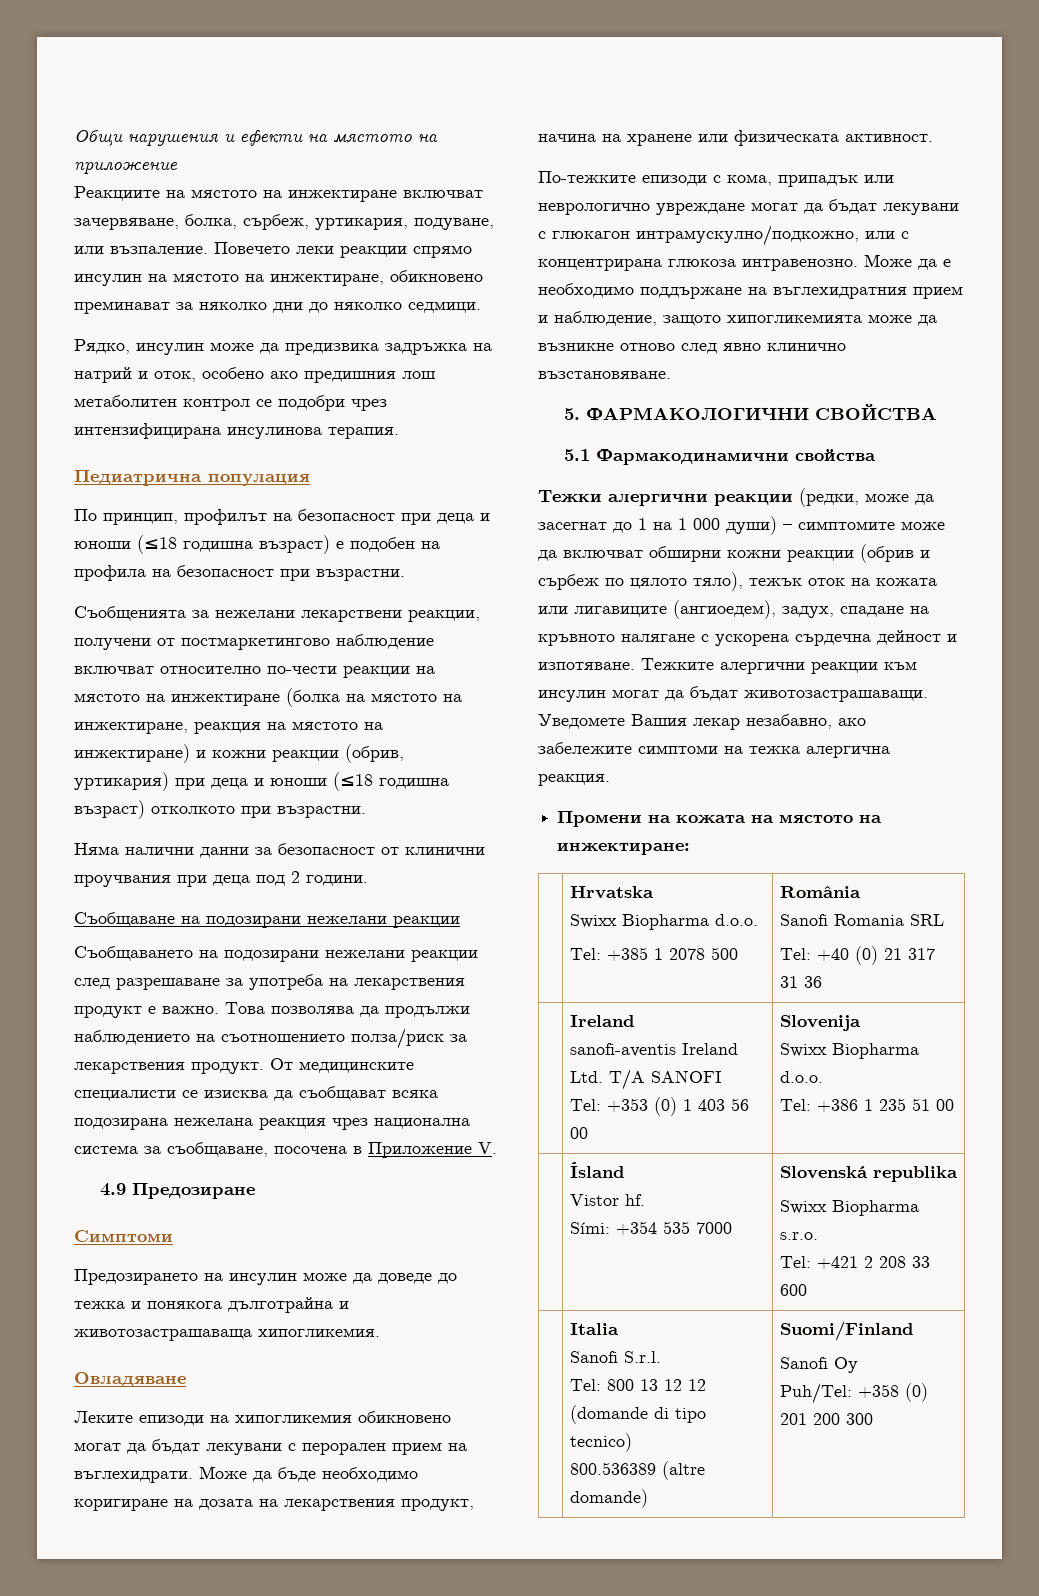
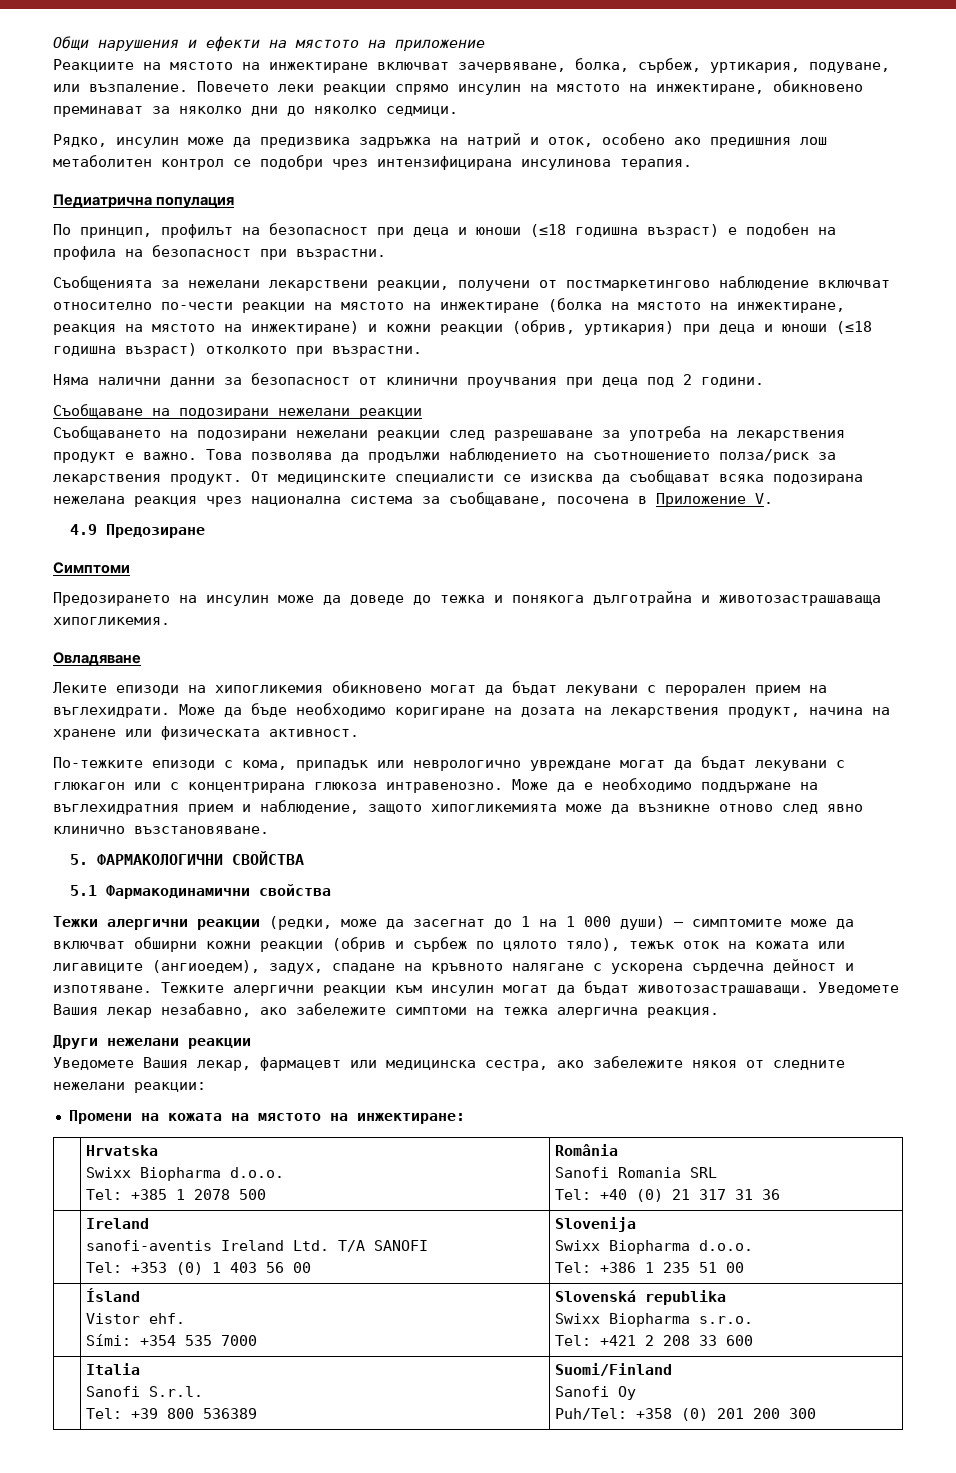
- По-тежките епизоди с кома, припадък или неврологично увреждане могат да бъдат лекувани с глюкагон интрамускулно/подкожно, или с концентрирана глюкоза интравенозно.
+ По-тежките епизоди с кома, припадък или неврологично увреждане могат да бъдат лекувани с глюкагон или с концентрирана глюкоза интравенозно.
+ Други нежелани реакции
+ Уведомете Вашия лекар, фармацевт или медицинска сестра, ако забележите някоя от следните нежелани реакции:
  | Ísland
- Vistor hf.
+ Vistor ehf.
  | Italia
  Sanofi S.r.l.
- Tel: 800 13 12 12 (domande di tipo tecnico)
- 800.536389 (altre domande) | Suomi/Finland
+ Tel: +39 800 536389 | Suomi/Finland

